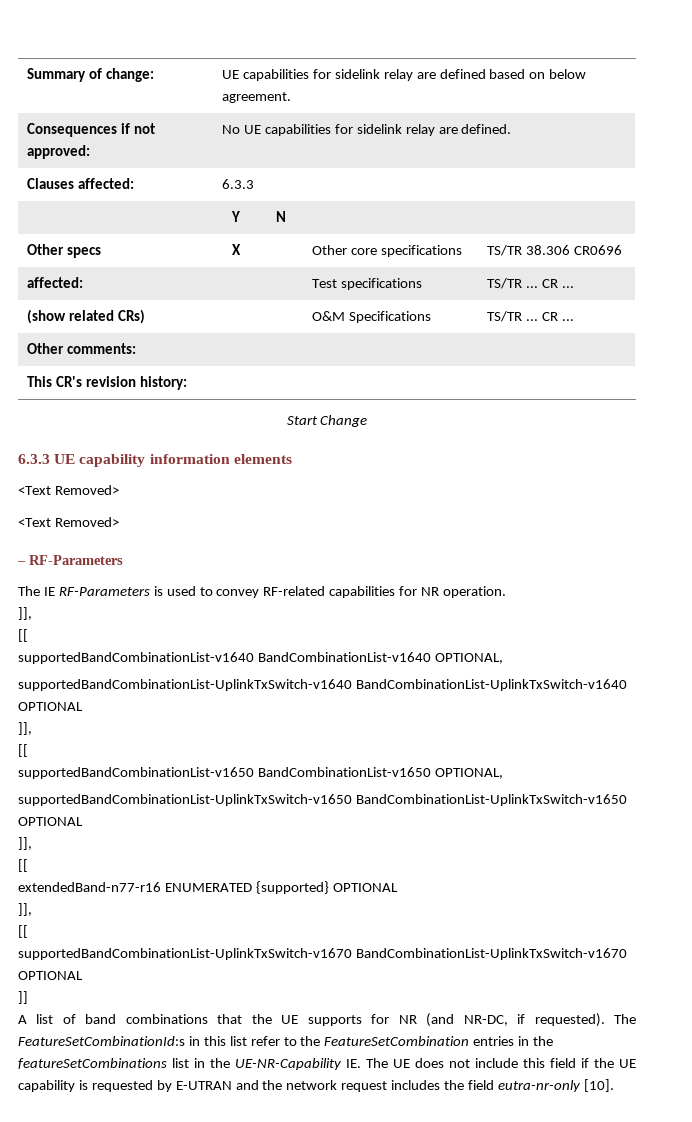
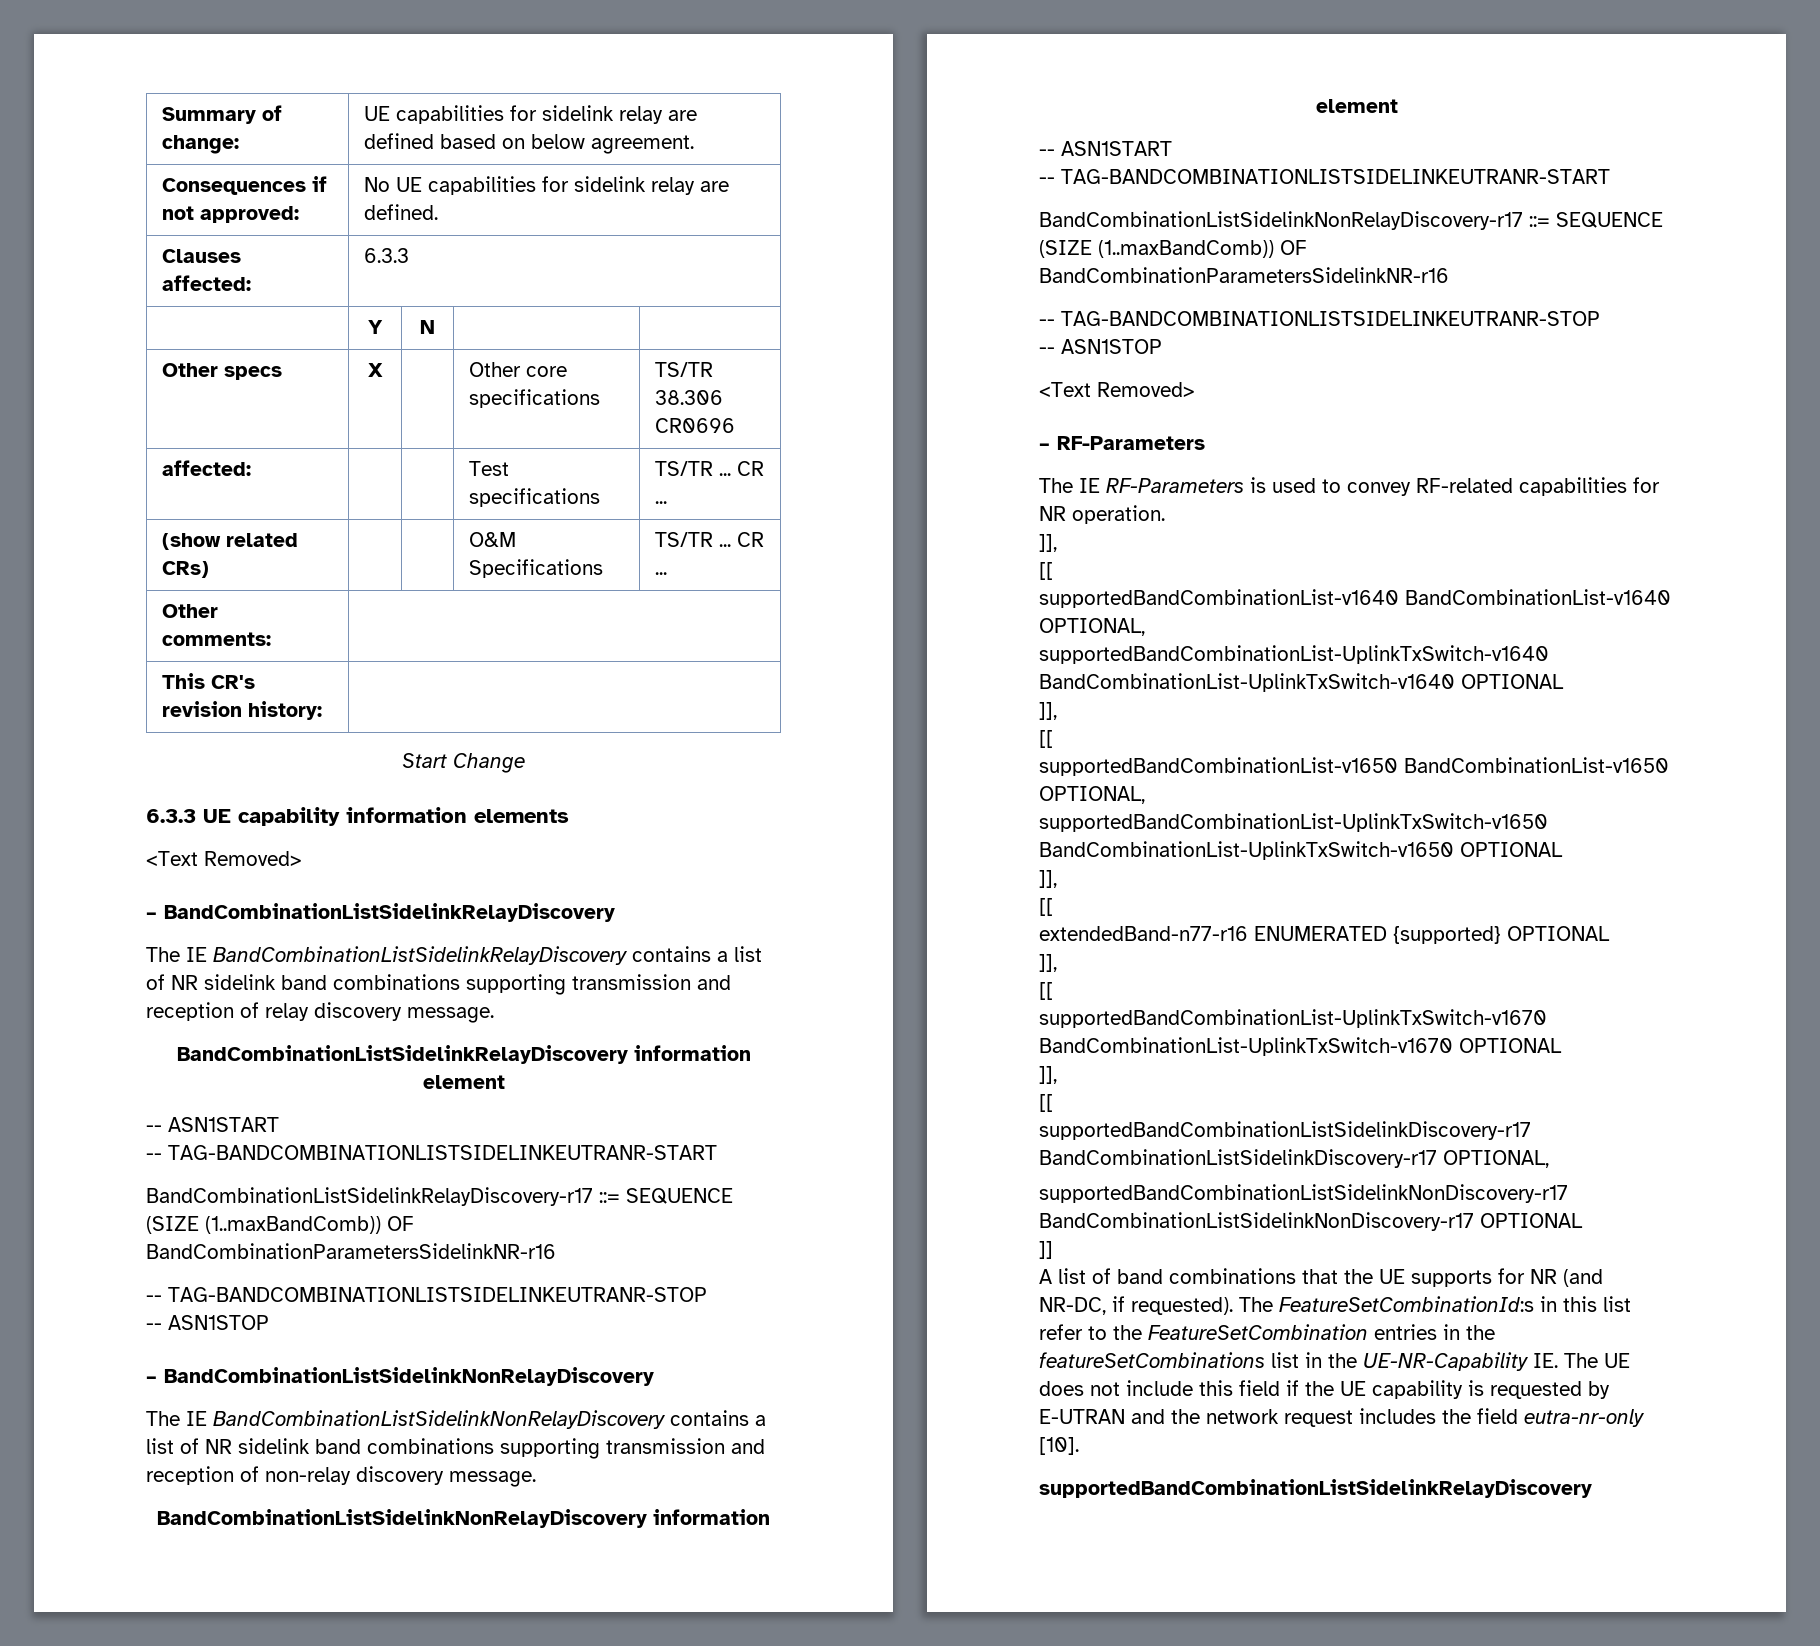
+ – BandCombinationListSidelinkRelayDiscovery
+ The IE BandCombinationListSidelinkRelayDiscovery contains a list of NR sidelink band combinations supporting transmission and reception of relay discovery message.
+ BandCombinationListSidelinkRelayDiscovery information element
+ -- ASN1START
+ -- TAG-BANDCOMBINATIONLISTSIDELINKEUTRANR-START
+ BandCombinationListSidelinkRelayDiscovery-r17 ::= SEQUENCE (SIZE (1..maxBandComb)) OF BandCombinationParametersSidelinkNR-r16
+ -- TAG-BANDCOMBINATIONLISTSIDELINKEUTRANR-STOP
+ -- ASN1STOP
+ – BandCombinationListSidelinkNonRelayDiscovery
+ The IE BandCombinationListSidelinkNonRelayDiscovery contains a list of NR sidelink band combinations supporting transmission and reception of non-relay discovery message.
+ BandCombinationListSidelinkNonRelayDiscovery information element
+ -- ASN1START
+ -- TAG-BANDCOMBINATIONLISTSIDELINKEUTRANR-START
+ BandCombinationListSidelinkNonRelayDiscovery-r17 ::= SEQUENCE (SIZE (1..maxBandComb)) OF BandCombinationParametersSidelinkNR-r16
+ -- TAG-BANDCOMBINATIONLISTSIDELINKEUTRANR-STOP
+ -- ASN1STOP
  supportedBandCombinationList-UplinkTxSwitch-v1670 BandCombinationList-UplinkTxSwitch-v1670 OPTIONAL
+ ]],
+ [[
+ supportedBandCombinationListSidelinkDiscovery-r17 BandCombinationListSidelinkDiscovery-r17 OPTIONAL,
+ supportedBandCombinationListSidelinkNonDiscovery-r17 BandCombinationListSidelinkNonDiscovery-r17 OPTIONAL
+ supportedBandCombinationListSidelinkRelayDiscovery

